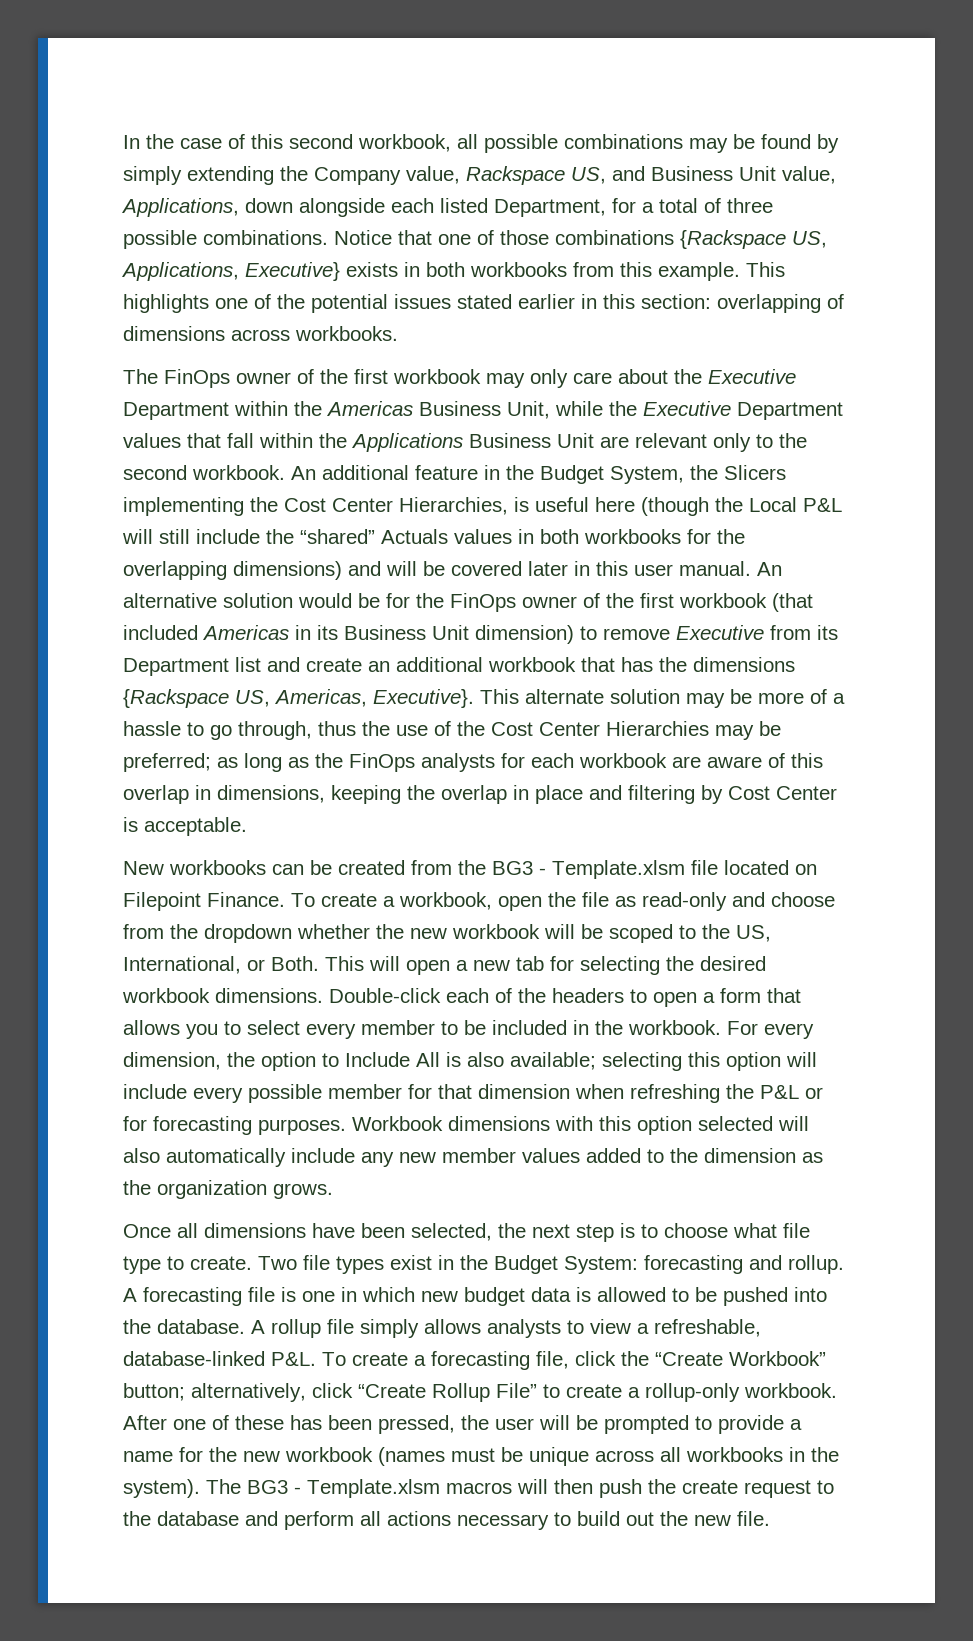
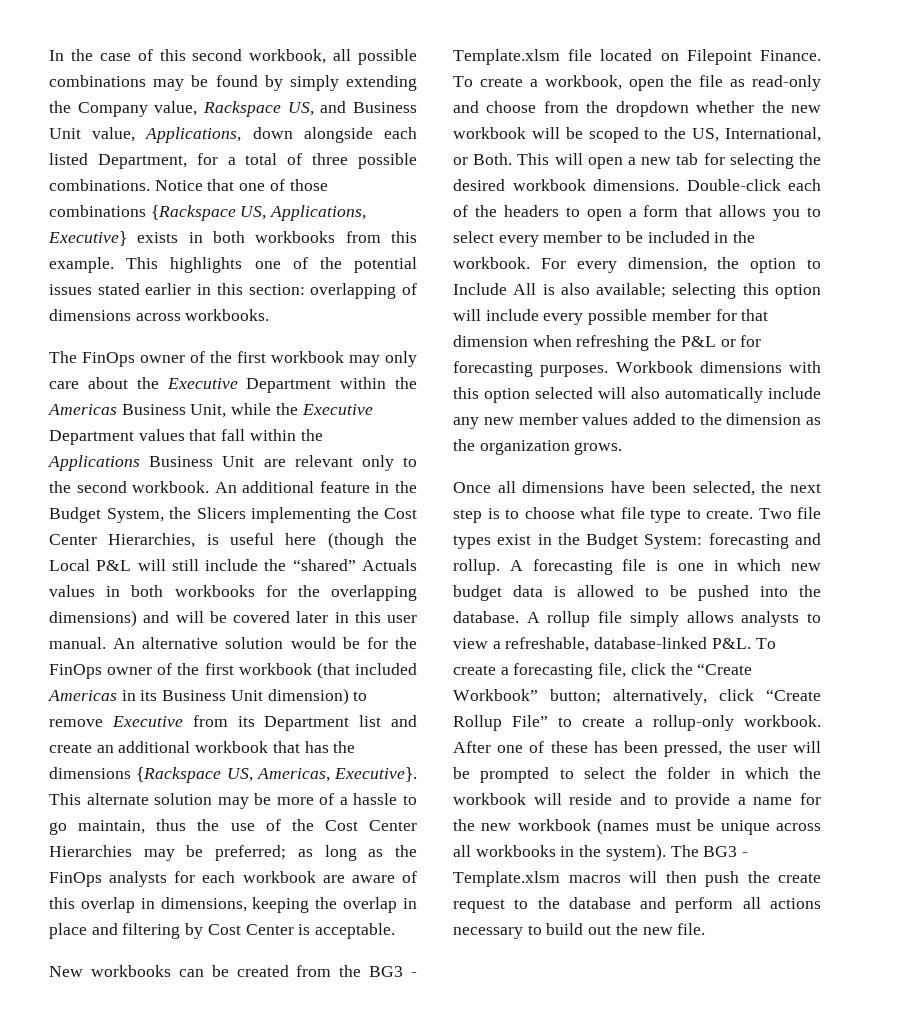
- This alternate solution may be more of a hassle to go through, thus the use of the Cost Center Hierarchies may be preferred; as long as the FinOps analysts for each workbook are aware of this overlap in dimensions, keeping the overlap in place and filtering by Cost Center is acceptable.
+ This alternate solution may be more of a hassle to go maintain, thus the use of the Cost Center Hierarchies may be preferred; as long as the FinOps analysts for each workbook are aware of this overlap in dimensions, keeping the overlap in place and filtering by Cost Center is acceptable.
- After one of these has been pressed, the user will be prompted to provide a name for the new workbook (names must be unique across all workbooks in the system).
+ After one of these has been pressed, the user will be prompted to select the folder in which the workbook will reside and to provide a name for the new workbook (names must be unique across all workbooks in the system).

